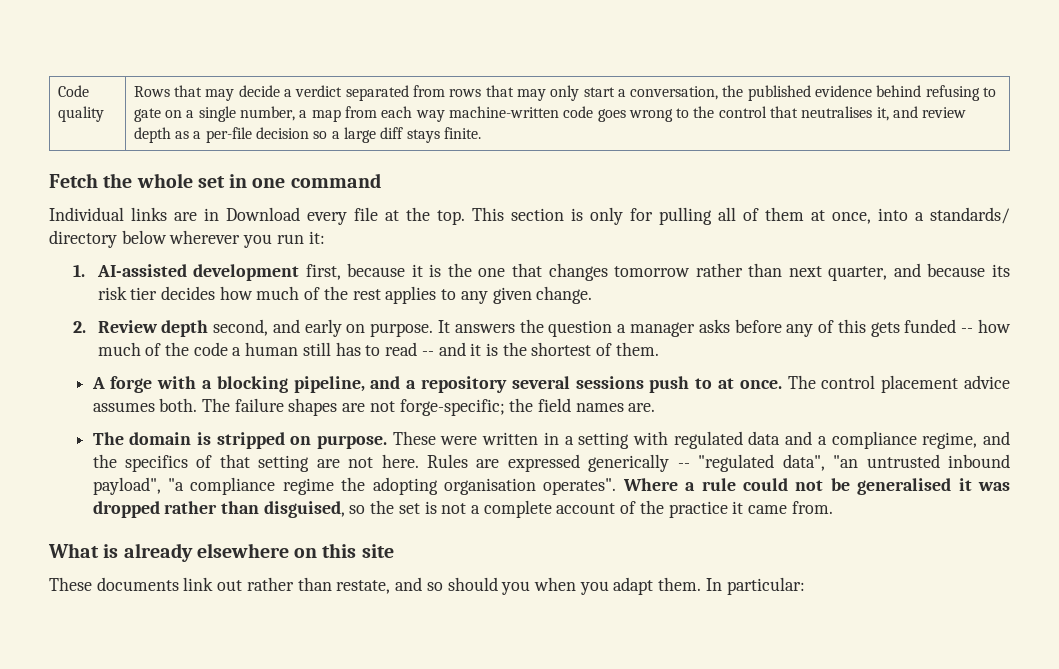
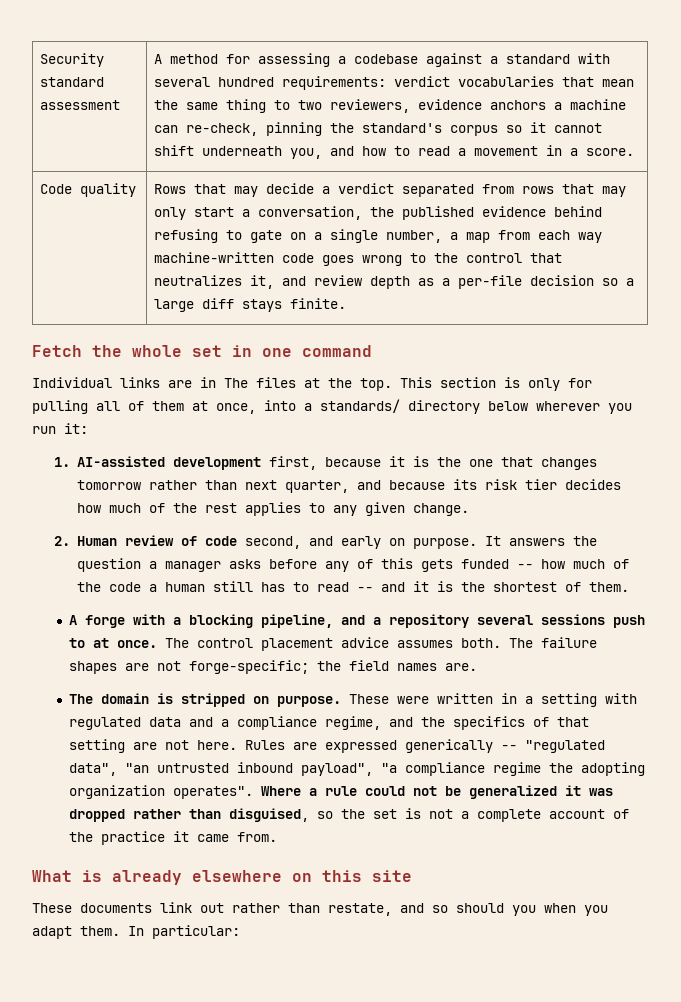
+ Security standard assessment | A method for assessing a codebase against a standard with several hundred requirements: verdict vocabularies that mean the same thing to two reviewers, evidence anchors a machine can re-check, pinning the standard's corpus so it cannot shift underneath you, and how to read a movement in a score.
- Rows that may decide a verdict separated from rows that may only start a conversation, the published evidence behind refusing to gate on a single number, a map from each way machine-written code goes wrong to the control that neutralises it, and review depth as a per-file decision so a large diff stays finite.
+ Rows that may decide a verdict separated from rows that may only start a conversation, the published evidence behind refusing to gate on a single number, a map from each way machine-written code goes wrong to the control that neutralizes it, and review depth as a per-file decision so a large diff stays finite.
- Individual links are in Download every file at the top.
+ Individual links are in The files at the top.
- 2. Review depth second, and early on purpose.
+ 2. Human review of code second, and early on purpose.
- Rules are expressed generically -- "regulated data", "an untrusted inbound payload", "a compliance regime the adopting organisation operates".
+ Rules are expressed generically -- "regulated data", "an untrusted inbound payload", "a compliance regime the adopting organization operates".
- Where a rule could not be generalised it was dropped rather than disguised, so the set is not a complete account of the practice it came from.
+ Where a rule could not be generalized it was dropped rather than disguised, so the set is not a complete account of the practice it came from.

